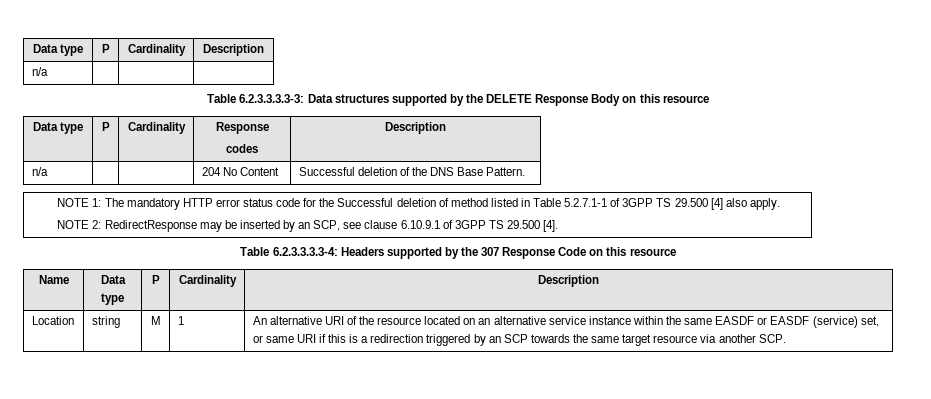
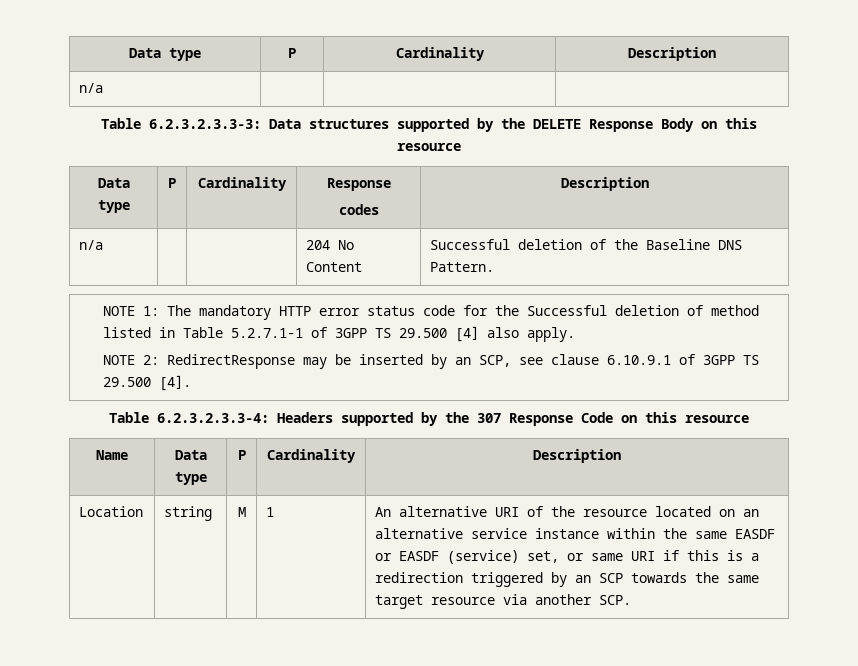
- Table 6.2.3.3.3.3-3: Data structures supported by the DELETE Response Body on this resource
+ Table 6.2.3.2.3.3-3: Data structures supported by the DELETE Response Body on this resource
- n/a | | | 204 No Content | Successful deletion of the DNS Base Pattern.
+ n/a | | | 204 No Content | Successful deletion of the Baseline DNS Pattern.
- Table 6.2.3.3.3.3-4: Headers supported by the 307 Response Code on this resource
+ Table 6.2.3.2.3.3-4: Headers supported by the 307 Response Code on this resource

